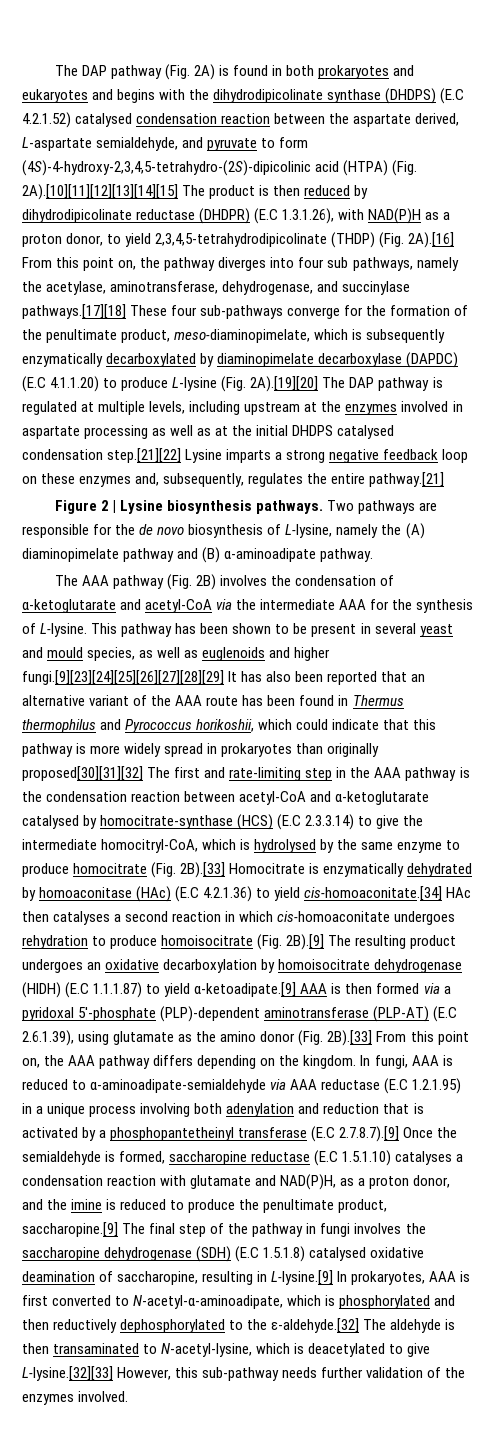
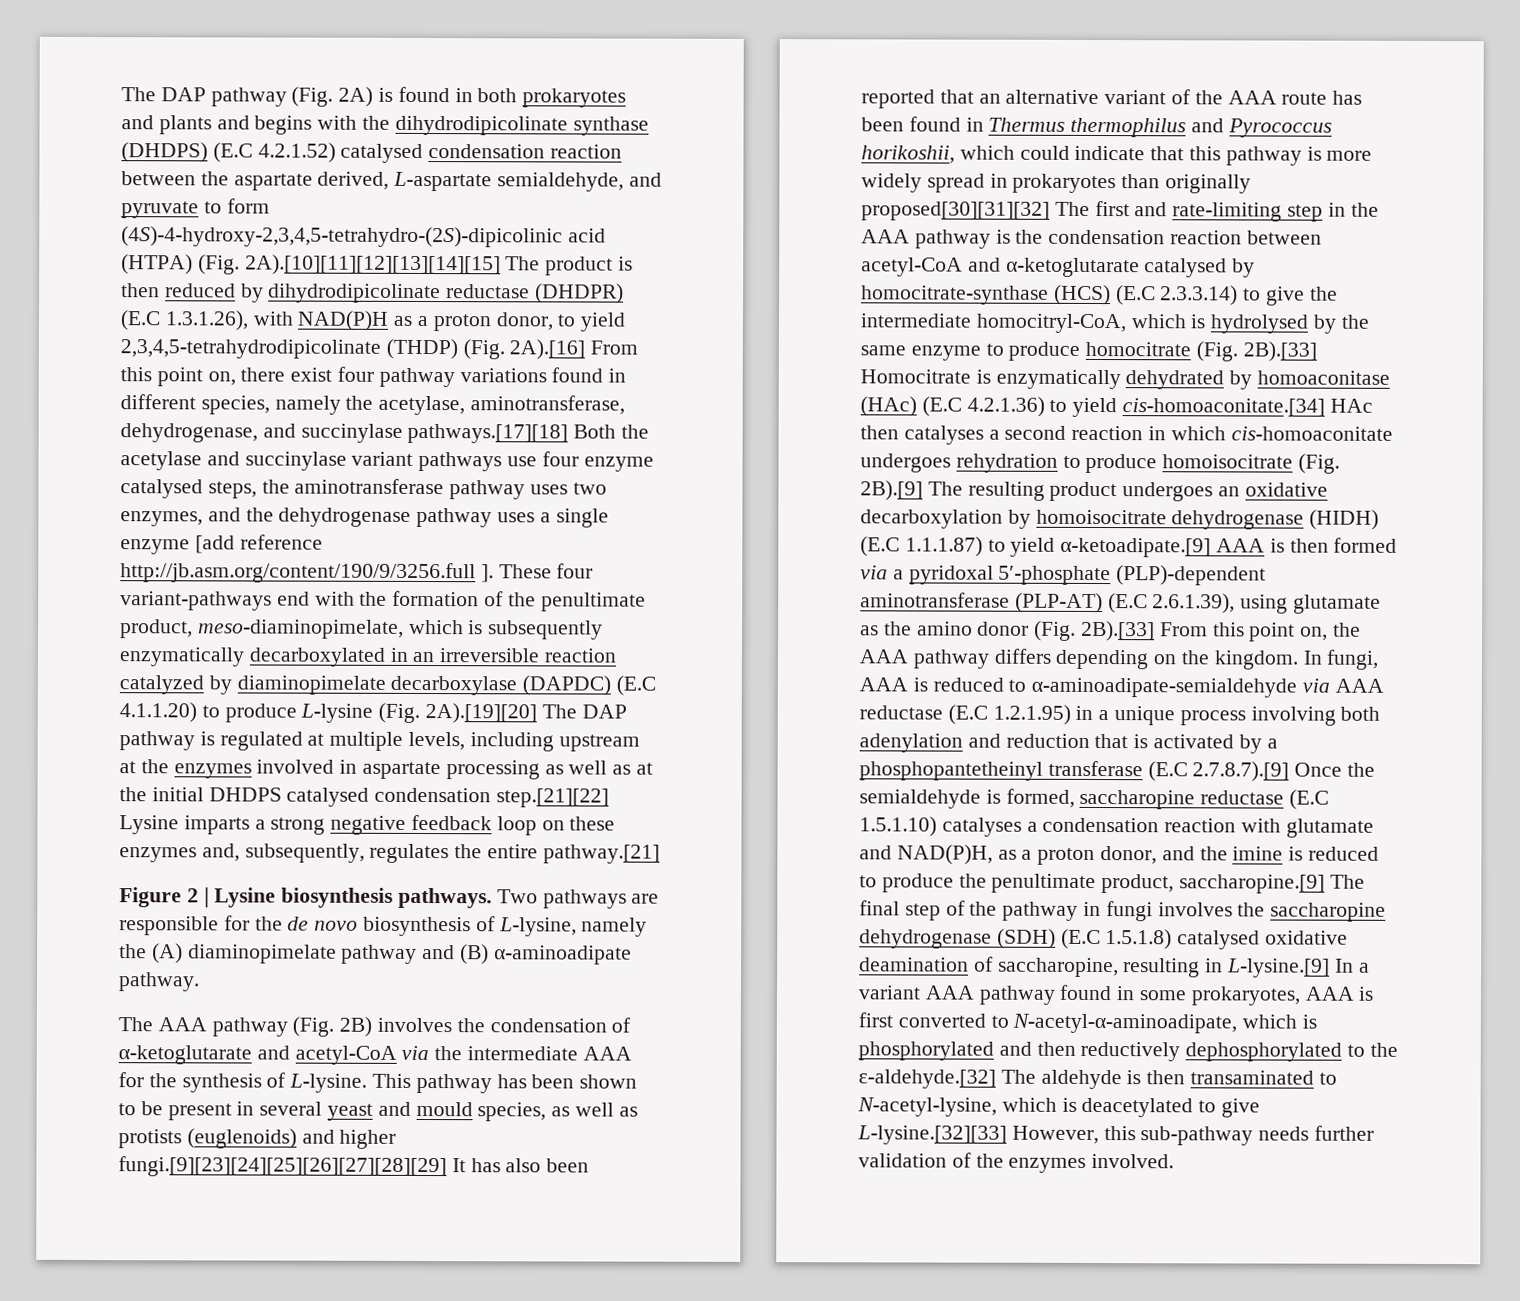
- The DAP pathway (Fig. 2A) is found in both prokaryotes and eukaryotes and begins with the dihydrodipicolinate synthase (DHDPS) (E.C 4.2.1.52) catalysed condensation reaction between the aspartate derived, L-aspartate semialdehyde, and pyruvate to form (4S)-4-hydroxy-2,3,4,5-tetrahydro-(2S)-dipicolinic acid (HTPA) (Fig. 2A).[10][11][12][13][14][15] The product is then reduced by dihydrodipicolinate reductase (DHDPR) (E.C 1.3.1.26), with NAD(P)H as a proton donor, to yield 2,3,4,5-tetrahydrodipicolinate (THDP) (Fig. 2A).[16] From this point on, the pathway diverges into four sub pathways, namely the acetylase, aminotransferase, dehydrogenase, and succinylase pathways.[17][18] These four sub-pathways converge for the formation of the penultimate product, meso-diaminopimelate, which is subsequently enzymatically decarboxylated by diaminopimelate decarboxylase (DAPDC) (E.C 4.1.1.20) to produce L-lysine (Fig. 2A).[19][20] The DAP pathway is regulated at multiple levels, including upstream at the enzymes involved in aspartate processing as well as at the initial DHDPS catalysed condensation step.[21][22] Lysine imparts a strong negative feedback loop on these enzymes and, subsequently, regulates the entire pathway.[21]
+ The DAP pathway (Fig. 2A) is found in both prokaryotes and plants and begins with the dihydrodipicolinate synthase (DHDPS) (E.C 4.2.1.52) catalysed condensation reaction between the aspartate derived, L-aspartate semialdehyde, and pyruvate to form (4S)-4-hydroxy-2,3,4,5-tetrahydro-(2S)-dipicolinic acid (HTPA) (Fig. 2A).[10][11][12][13][14][15] The product is then reduced by dihydrodipicolinate reductase (DHDPR) (E.C 1.3.1.26), with NAD(P)H as a proton donor, to yield 2,3,4,5-tetrahydrodipicolinate (THDP) (Fig. 2A).[16] From this point on, there exist four pathway variations found in different species, namely the acetylase, aminotransferase, dehydrogenase, and succinylase pathways.[17][18] Both the acetylase and succinylase variant pathways use four enzyme catalysed steps, the aminotransferase pathway uses two enzymes, and the dehydrogenase pathway uses a single enzyme [add reference http://jb.asm.org/content/190/9/3256.full ]. These four variant-pathways end with the formation of the penultimate product, meso-diaminopimelate, which is subsequently enzymatically decarboxylated in an irreversible reaction catalyzed by diaminopimelate decarboxylase (DAPDC) (E.C 4.1.1.20) to produce L-lysine (Fig. 2A).[19][20] The DAP pathway is regulated at multiple levels, including upstream at the enzymes involved in aspartate processing as well as at the initial DHDPS catalysed condensation step.[21][22] Lysine imparts a strong negative feedback loop on these enzymes and, subsequently, regulates the entire pathway.[21]
- This pathway has been shown to be present in several yeast and mould species, as well as euglenoids and higher fungi.[9][23][24][25][26][27][28][29] It has also been reported that an alternative variant of the AAA route has been found in Thermus thermophilus and Pyrococcus horikoshii, which could indicate that this pathway is more widely spread in prokaryotes than originally proposed[30][31][32] The first and rate-limiting step in the AAA pathway is the condensation reaction between acetyl-CoA and α-ketoglutarate catalysed by homocitrate-synthase (HCS) (E.C 2.3.3.14) to give the intermediate homocitryl-CoA, which is hydrolysed by the same enzyme to produce homocitrate (Fig. 2B).[33] Homocitrate is enzymatically dehydrated by homoaconitase (HAc) (E.C 4.2.1.36) to yield cis-homoaconitate.[34] HAc then catalyses a second reaction in which cis-homoaconitate undergoes rehydration to produce homoisocitrate (Fig. 2B).[9] The resulting product undergoes an oxidative decarboxylation by homoisocitrate dehydrogenase (HIDH) (E.C 1.1.1.87) to yield α-ketoadipate.[9] AAA is then formed via a pyridoxal 5′-phosphate (PLP)-dependent aminotransferase (PLP-AT) (E.C 2.6.1.39), using glutamate as the amino donor (Fig. 2B).[33] From this point on, the AAA pathway differs depending on the kingdom.
+ This pathway has been shown to be present in several yeast and mould species, as well as protists (euglenoids) and higher fungi.[9][23][24][25][26][27][28][29] It has also been reported that an alternative variant of the AAA route has been found in Thermus thermophilus and Pyrococcus horikoshii, which could indicate that this pathway is more widely spread in prokaryotes than originally proposed[30][31][32] The first and rate-limiting step in the AAA pathway is the condensation reaction between acetyl-CoA and α-ketoglutarate catalysed by homocitrate-synthase (HCS) (E.C 2.3.3.14) to give the intermediate homocitryl-CoA, which is hydrolysed by the same enzyme to produce homocitrate (Fig. 2B).[33] Homocitrate is enzymatically dehydrated by homoaconitase (HAc) (E.C 4.2.1.36) to yield cis-homoaconitate.[34] HAc then catalyses a second reaction in which cis-homoaconitate undergoes rehydration to produce homoisocitrate (Fig. 2B).[9] The resulting product undergoes an oxidative decarboxylation by homoisocitrate dehydrogenase (HIDH) (E.C 1.1.1.87) to yield α-ketoadipate.[9] AAA is then formed via a pyridoxal 5′-phosphate (PLP)-dependent aminotransferase (PLP-AT) (E.C 2.6.1.39), using glutamate as the amino donor (Fig. 2B).[33] From this point on, the AAA pathway differs depending on the kingdom.
- In fungi, AAA is reduced to α-aminoadipate-semialdehyde via AAA reductase (E.C 1.2.1.95) in a unique process involving both adenylation and reduction that is activated by a phosphopantetheinyl transferase (E.C 2.7.8.7).[9] Once the semialdehyde is formed, saccharopine reductase (E.C 1.5.1.10) catalyses a condensation reaction with glutamate and NAD(P)H, as a proton donor, and the imine is reduced to produce the penultimate product, saccharopine.[9] The final step of the pathway in fungi involves the saccharopine dehydrogenase (SDH) (E.C 1.5.1.8) catalysed oxidative deamination of saccharopine, resulting in L-lysine.[9] In prokaryotes, AAA is first converted to N-acetyl-α-aminoadipate, which is phosphorylated and then reductively dephosphorylated to the ε-aldehyde.[32] The aldehyde is then transaminated to N-acetyl-lysine, which is deacetylated to give L-lysine.[32][33] However, this sub-pathway needs further validation of the enzymes involved.
+ In fungi, AAA is reduced to α-aminoadipate-semialdehyde via AAA reductase (E.C 1.2.1.95) in a unique process involving both adenylation and reduction that is activated by a phosphopantetheinyl transferase (E.C 2.7.8.7).[9] Once the semialdehyde is formed, saccharopine reductase (E.C 1.5.1.10) catalyses a condensation reaction with glutamate and NAD(P)H, as a proton donor, and the imine is reduced to produce the penultimate product, saccharopine.[9] The final step of the pathway in fungi involves the saccharopine dehydrogenase (SDH) (E.C 1.5.1.8) catalysed oxidative deamination of saccharopine, resulting in L-lysine.[9] In a variant AAA pathway found in some prokaryotes, AAA is first converted to N-acetyl-α-aminoadipate, which is phosphorylated and then reductively dephosphorylated to the ε-aldehyde.[32] The aldehyde is then transaminated to N-acetyl-lysine, which is deacetylated to give L-lysine.[32][33] However, this sub-pathway needs further validation of the enzymes involved.

